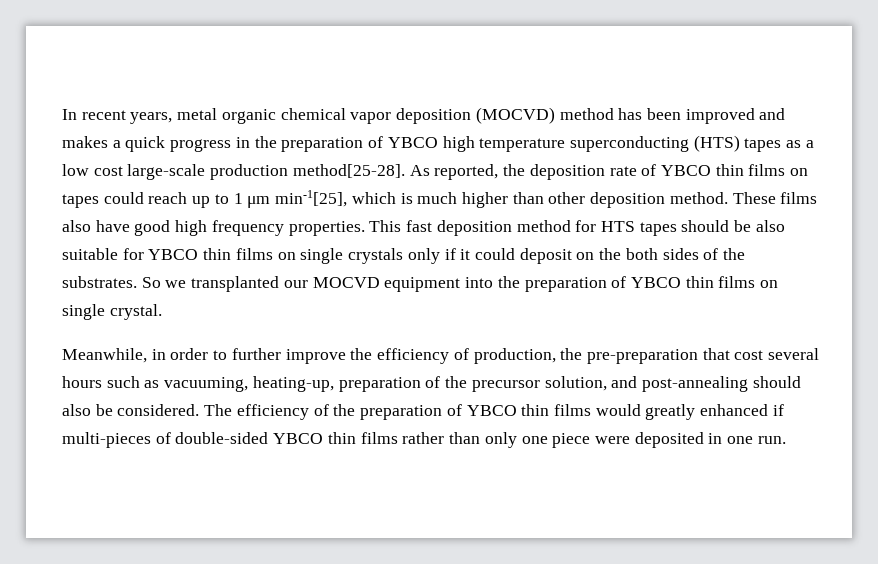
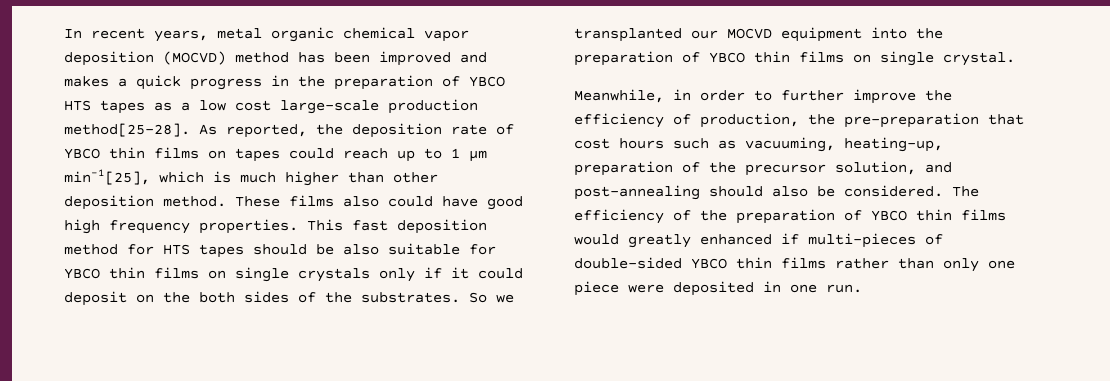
- In recent years, metal organic chemical vapor deposition (MOCVD) method has been improved and makes a quick progress in the preparation of YBCO high temperature superconducting (HTS) tapes as a low cost large-scale production method[25-28].
+ In recent years, metal organic chemical vapor deposition (MOCVD) method has been improved and makes a quick progress in the preparation of YBCO HTS tapes as a low cost large-scale production method[25-28].
- These films also have good high frequency properties.
+ These films also could have good high frequency properties.
- Meanwhile, in order to further improve the efficiency of production, the pre-preparation that cost several hours such as vacuuming, heating-up, preparation of the precursor solution, and post-annealing should also be considered.
+ Meanwhile, in order to further improve the efficiency of production, the pre-preparation that cost hours such as vacuuming, heating-up, preparation of the precursor solution, and post-annealing should also be considered.

